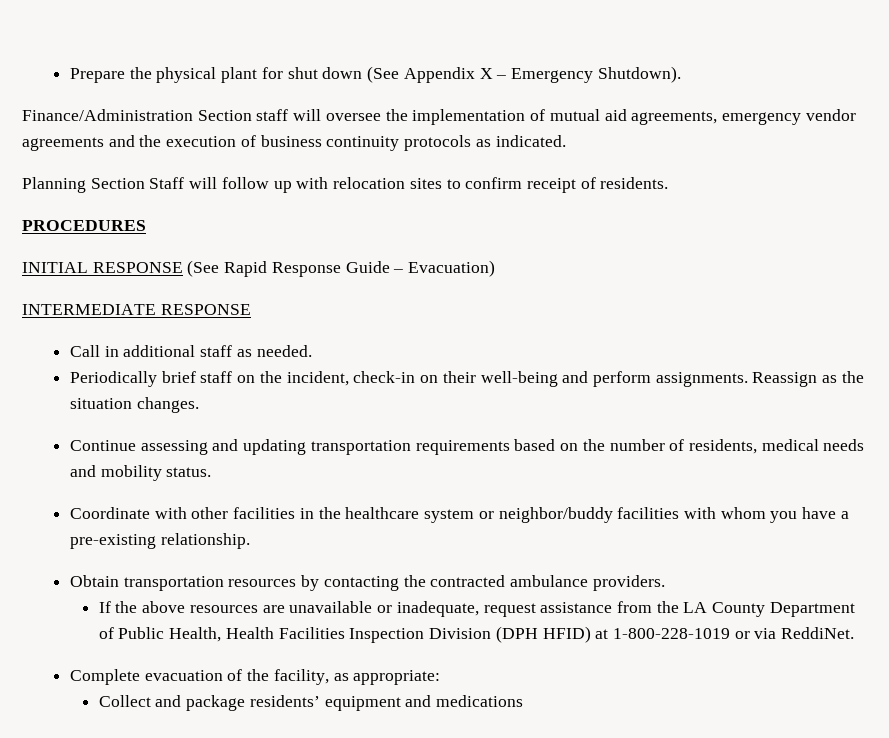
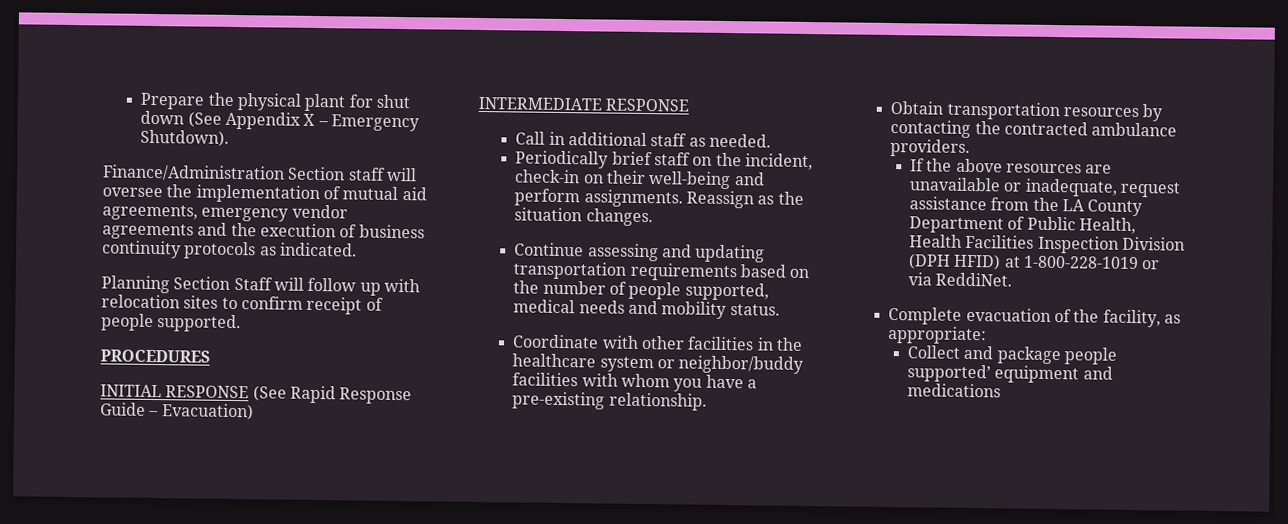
- Planning Section Staff will follow up with relocation sites to confirm receipt of residents.
+ Planning Section Staff will follow up with relocation sites to confirm receipt of people supported.
- Continue assessing and updating transportation requirements based on the number of residents, medical needs and mobility status.
+ Continue assessing and updating transportation requirements based on the number of people supported, medical needs and mobility status.
- Collect and package residents’ equipment and medications
+ Collect and package people supported’ equipment and medications

